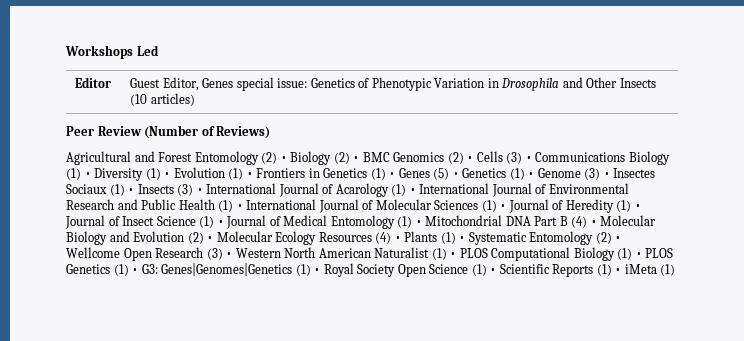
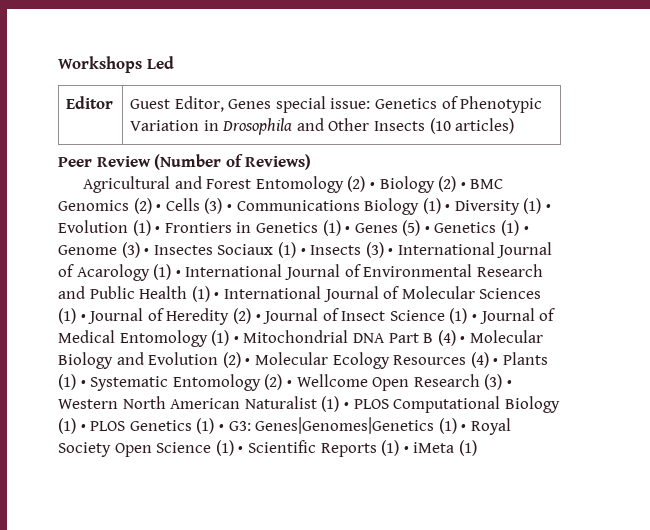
- Agricultural and Forest Entomology (2) • Biology (2) • BMC Genomics (2) • Cells (3) • Communications Biology (1) • Diversity (1) • Evolution (1) • Frontiers in Genetics (1) • Genes (5) • Genetics (1) • Genome (3) • Insectes Sociaux (1) • Insects (3) • International Journal of Acarology (1) • International Journal of Environmental Research and Public Health (1) • International Journal of Molecular Sciences (1) • Journal of Heredity (1) • Journal of Insect Science (1) • Journal of Medical Entomology (1) • Mitochondrial DNA Part B (4) • Molecular Biology and Evolution (2) • Molecular Ecology Resources (4) • Plants (1) • Systematic Entomology (2) • Wellcome Open Research (3) • Western North American Naturalist (1) • PLOS Computational Biology (1) • PLOS Genetics (1) • G3:
+ Agricultural and Forest Entomology (2) • Biology (2) • BMC Genomics (2) • Cells (3) • Communications Biology (1) • Diversity (1) • Evolution (1) • Frontiers in Genetics (1) • Genes (5) • Genetics (1) • Genome (3) • Insectes Sociaux (1) • Insects (3) • International Journal of Acarology (1) • International Journal of Environmental Research and Public Health (1) • International Journal of Molecular Sciences (1) • Journal of Heredity (2) • Journal of Insect Science (1) • Journal of Medical Entomology (1) • Mitochondrial DNA Part B (4) • Molecular Biology and Evolution (2) • Molecular Ecology Resources (4) • Plants (1) • Systematic Entomology (2) • Wellcome Open Research (3) • Western North American Naturalist (1) • PLOS Computational Biology (1) • PLOS Genetics (1) • G3:

